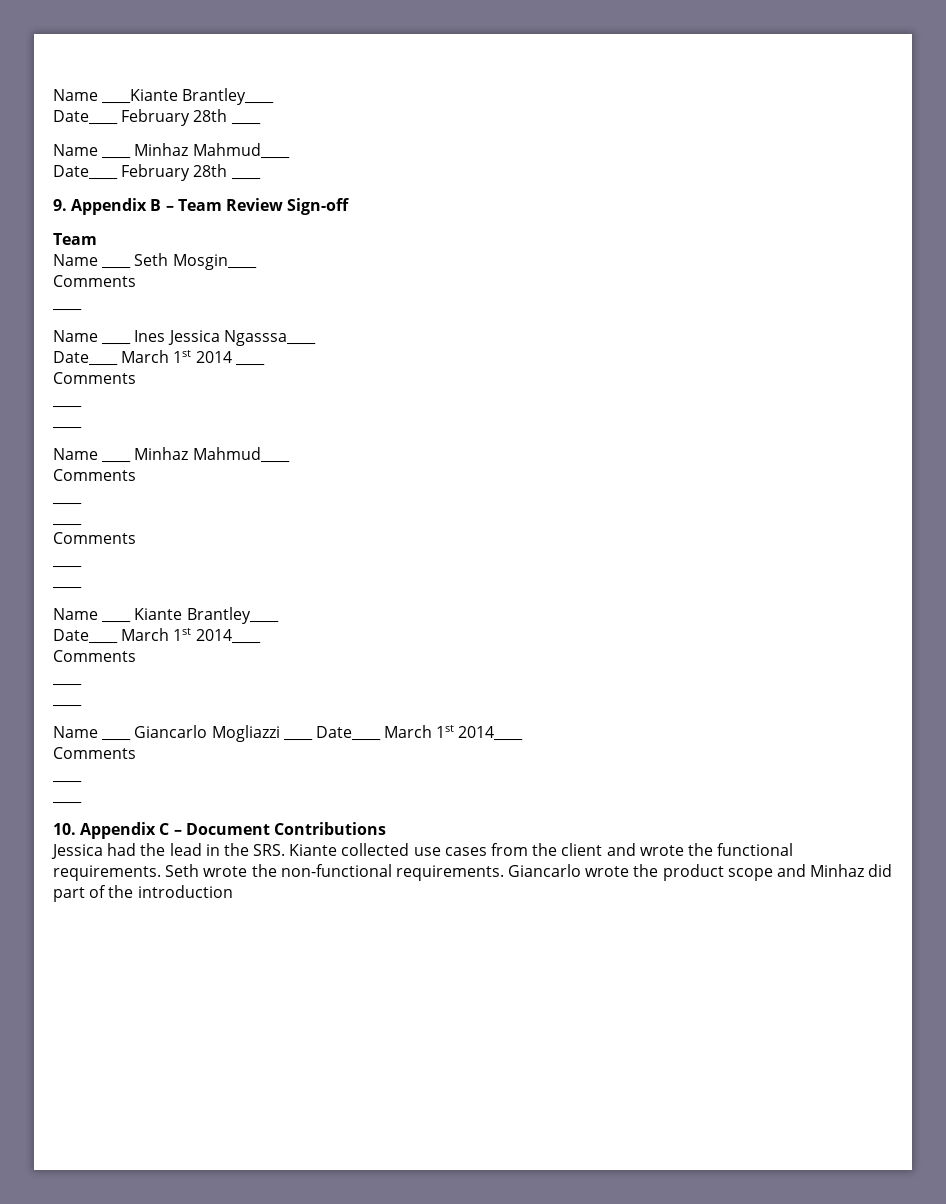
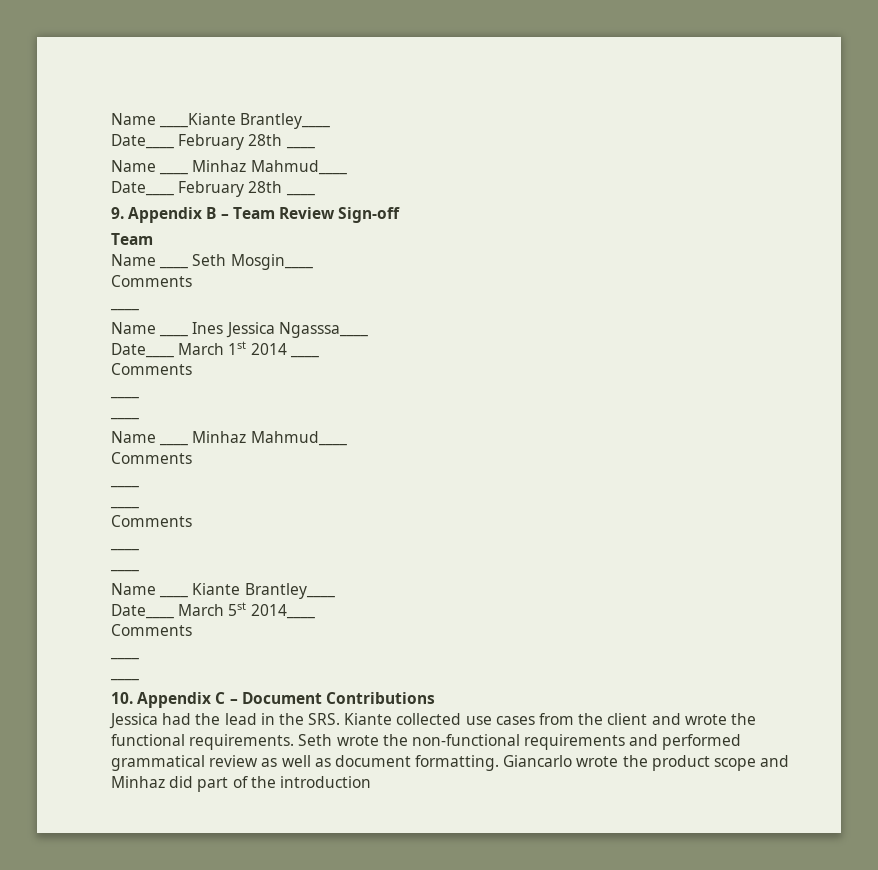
  Name ____ Kiante Brantley____
- Date____ March 1st 2014____
- Comments
- ____
- ____
- Name ____ Giancarlo Mogliazzi ____ Date____ March 1st 2014____
+ Date____ March 5st 2014____
- Seth wrote the non-functional requirements.
+ Seth wrote the non-functional requirements and performed grammatical review as well as document formatting.

